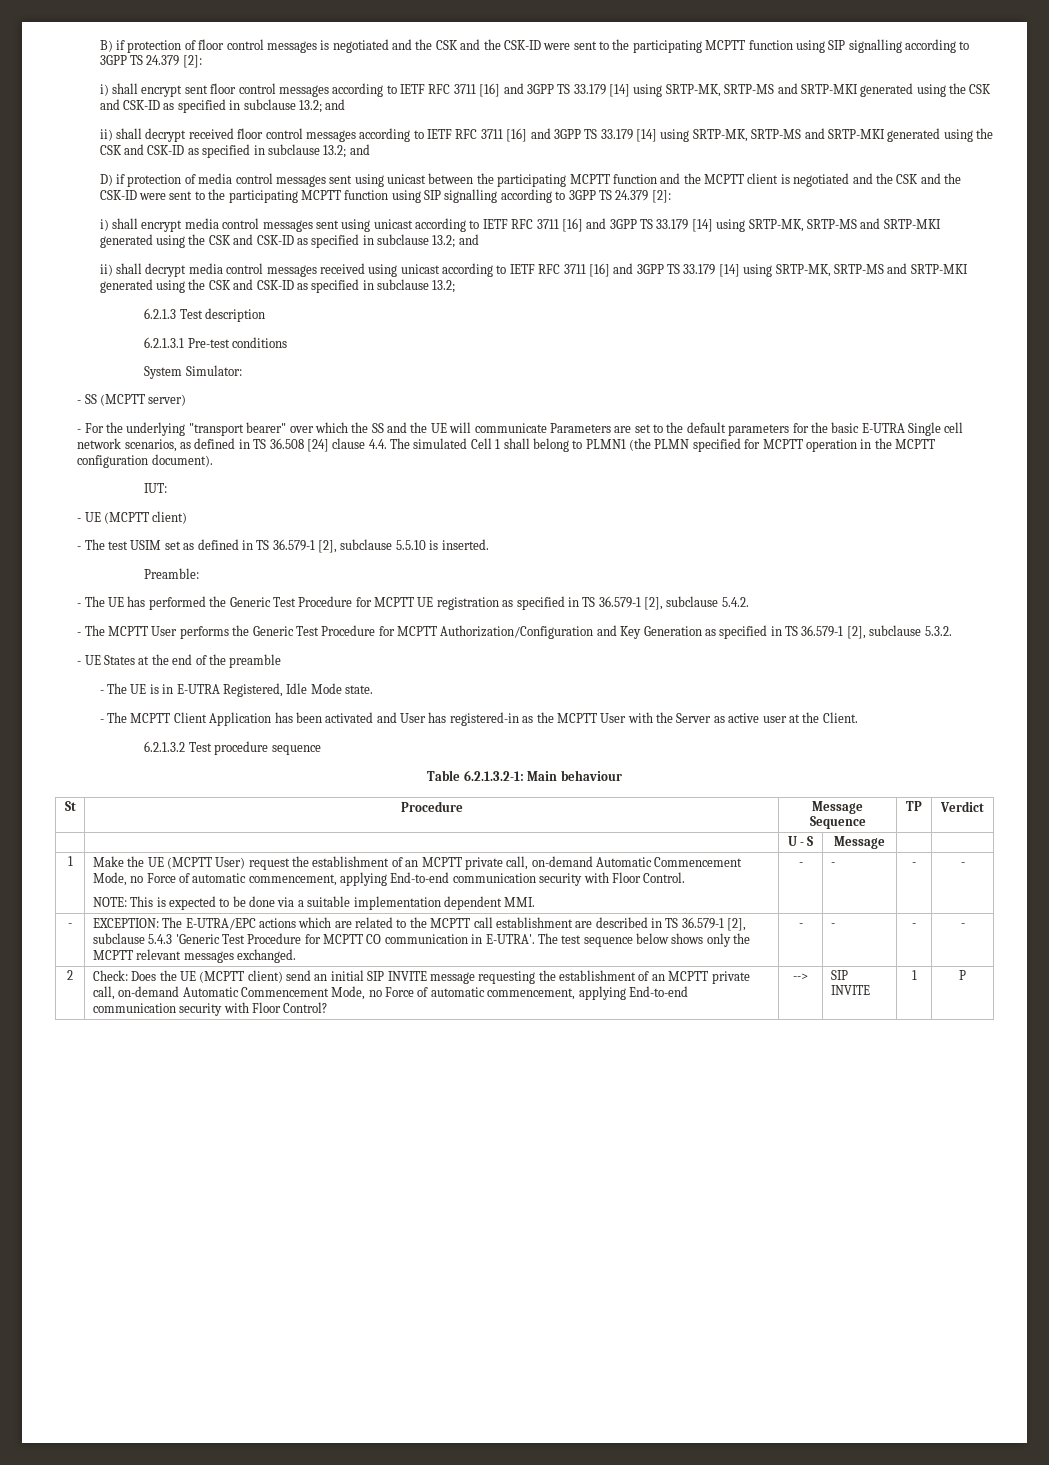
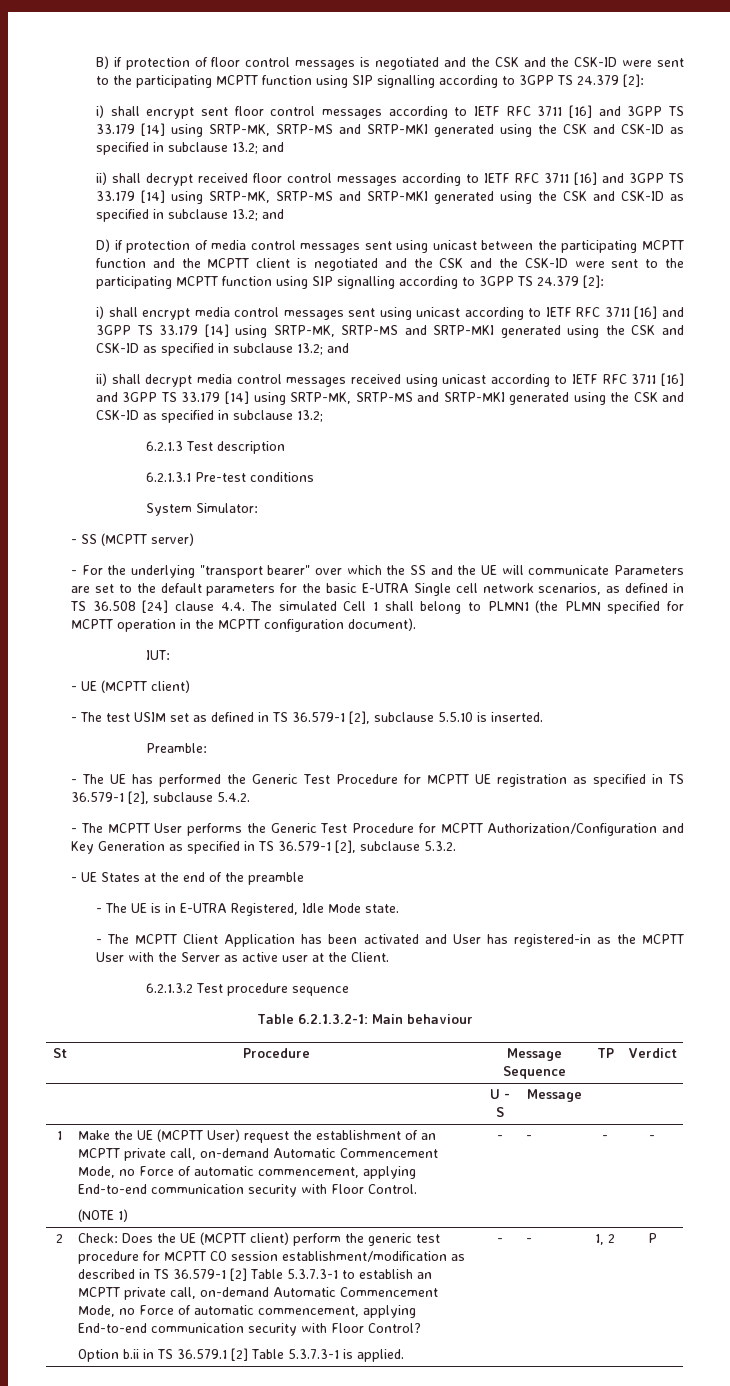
- NOTE: This is expected to be done via a suitable implementation dependent MMI. | - | - | - | -
- - | EXCEPTION: The E-UTRA/EPC actions which are related to the MCPTT call establishment are described in TS 36.579-1 [2], subclause 5.4.3 'Generic Test Procedure for MCPTT CO communication in E-UTRA'. The test sequence below shows only the MCPTT relevant messages exchanged.
+ (NOTE 1)
- Check: Does the UE (MCPTT client) send an initial SIP INVITE message requesting the establishment of an MCPTT private call, on-demand Automatic Commencement Mode, no Force of automatic commencement, applying End-to-end communication security with Floor Control?
+ Check: Does the UE (MCPTT client) perform the generic test procedure for MCPTT CO session establishment/modification as described in TS 36.579-1 [2] Table 5.3.7.3-1 to establish an MCPTT private call, on-demand Automatic Commencement Mode, no Force of automatic commencement, applying End-to-end communication security with Floor Control?
- --> | SIP INVITE | 1
+ Option b.ii in TS 36.579.1 [2] Table 5.3.7.3-1 is applied. | - | - | 1, 2

